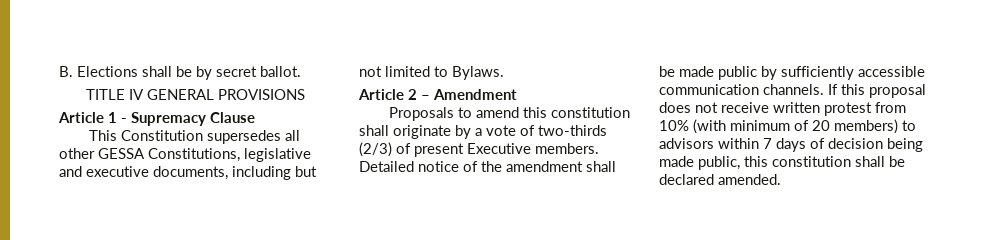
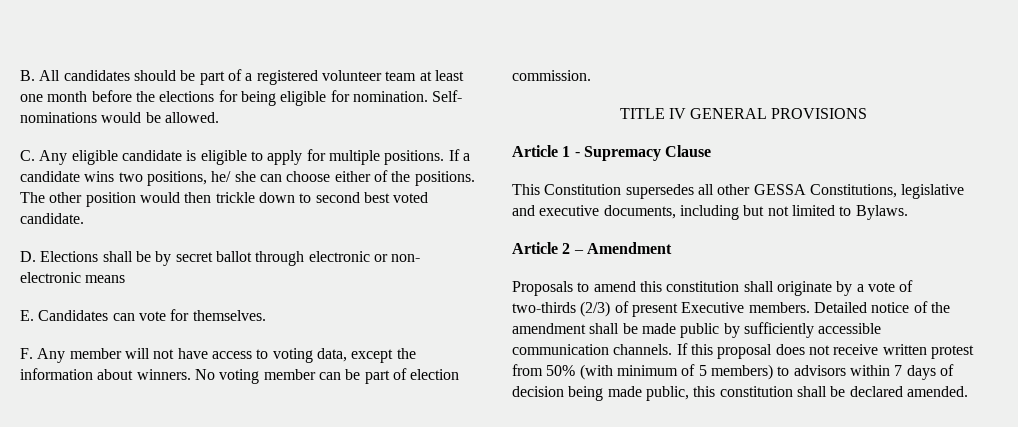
- B. Elections shall be by secret ballot.
+ B. All candidates should be part of a registered volunteer team at least one month before the elections for being eligible for nomination. Self- nominations would be allowed.
+ C. Any eligible candidate is eligible to apply for multiple positions. If a candidate wins two positions, he/ she can choose either of the positions. The other position would then trickle down to second best voted candidate.
+ D. Elections shall be by secret ballot through electronic or non- electronic means
+ E. Candidates can vote for themselves.
+ F. Any member will not have access to voting data, except the information about winners. No voting member can be part of election commission.
- If this proposal does not receive written protest from 10% (with minimum of 20 members) to advisors within 7 days of decision being made public, this constitution shall be declared amended.
+ If this proposal does not receive written protest from 50% (with minimum of 5 members) to advisors within 7 days of decision being made public, this constitution shall be declared amended.

